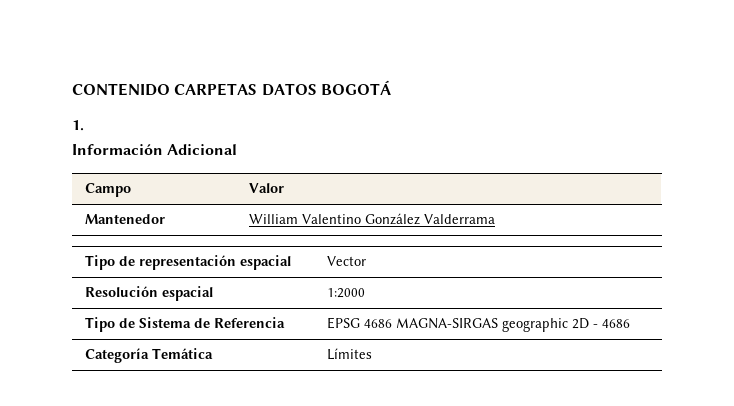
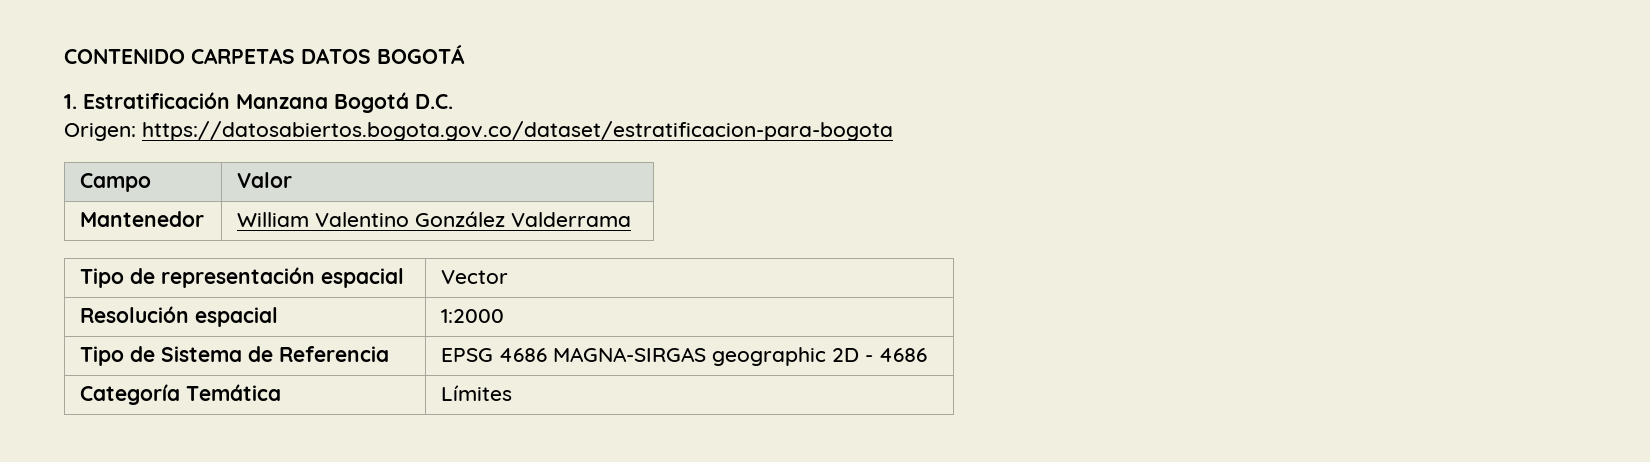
- 1.
- Información Adicional
+ 1. Estratificación Manzana Bogotá D.C.
+ Origen: https://datosabiertos.bogota.gov.co/dataset/estratificacion-para-bogota

